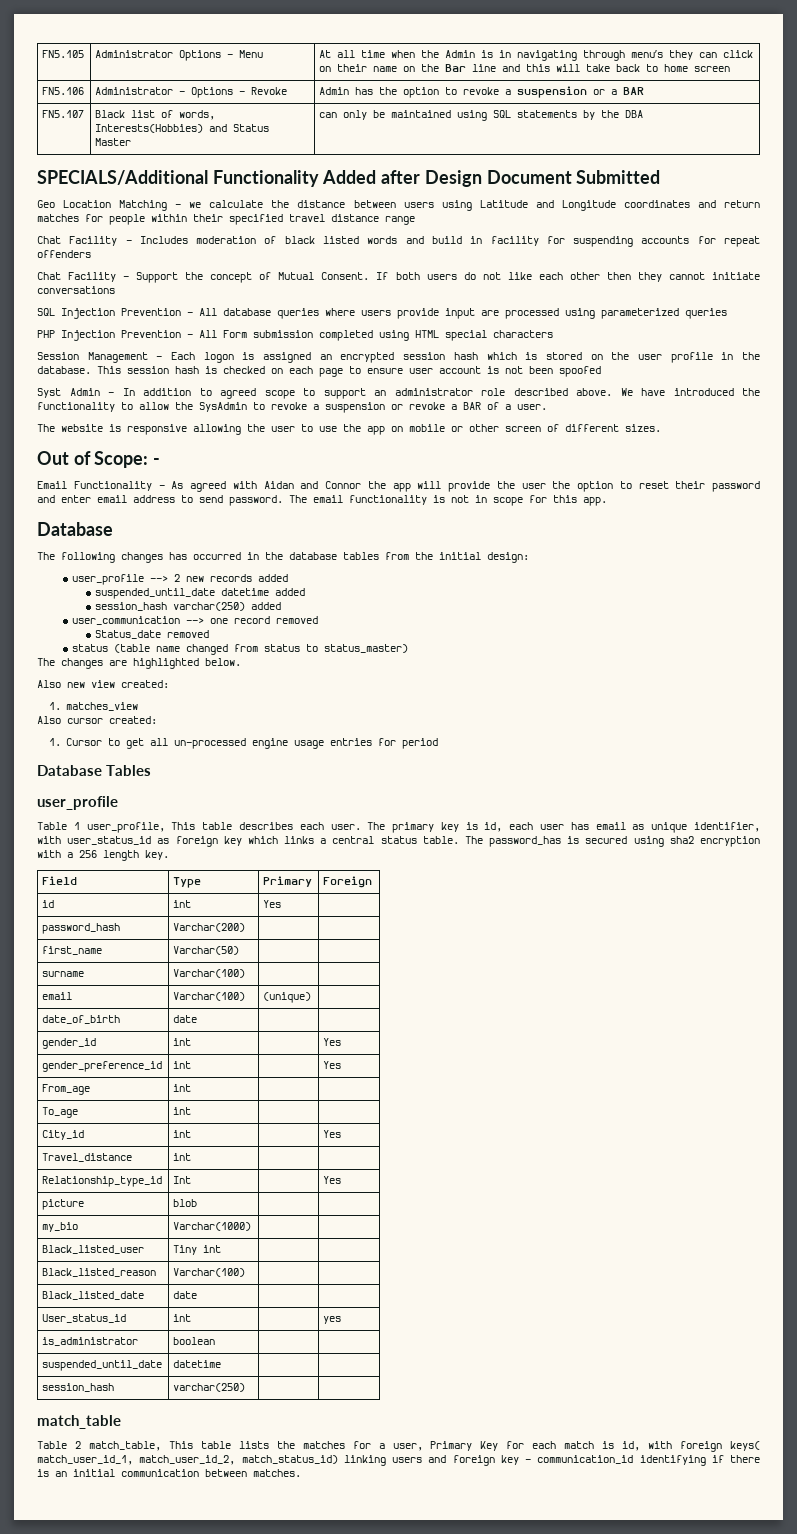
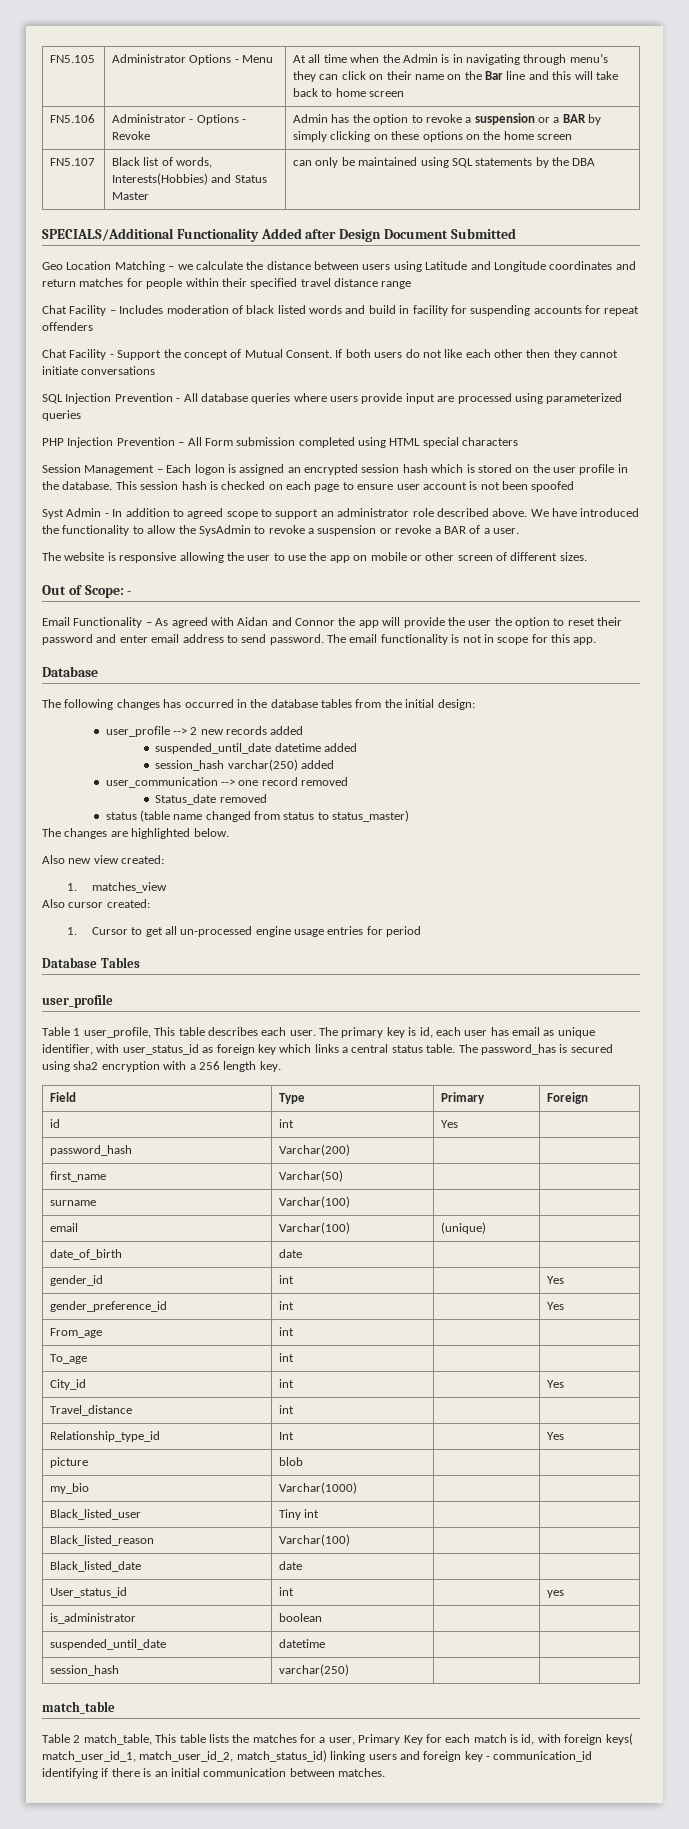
- FN5.106 | Administrator - Options - Revoke | Admin has the option to revoke a suspension or a BAR
+ FN5.106 | Administrator - Options - Revoke | Admin has the option to revoke a suspension or a BAR by simply clicking on these options on the home screen

